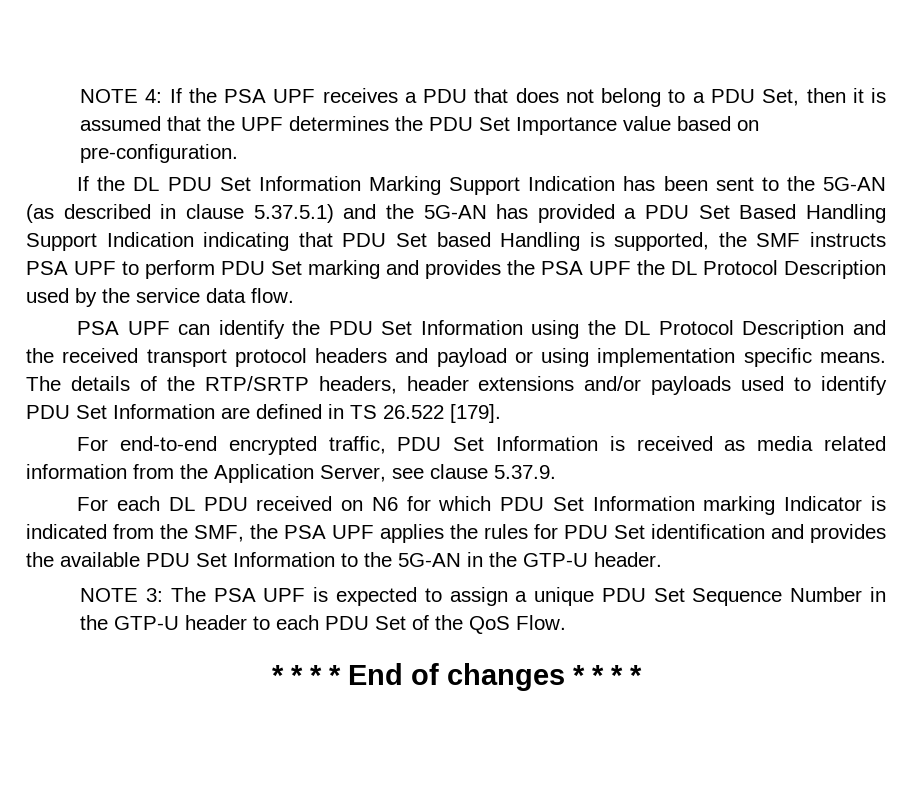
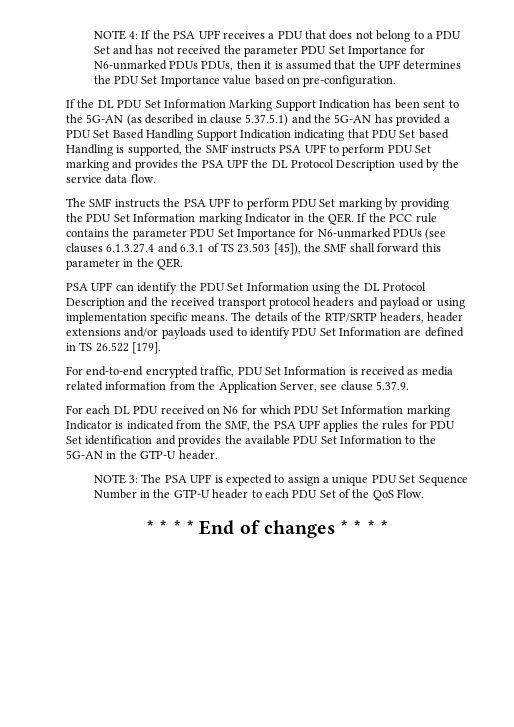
- NOTE 4: If the PSA UPF receives a PDU that does not belong to a PDU Set, then it is assumed that the UPF determines the PDU Set Importance value based on pre-configuration.
+ NOTE 4: If the PSA UPF receives a PDU that does not belong to a PDU Set and has not received the parameter PDU Set Importance for N6-unmarked PDUs PDUs, then it is assumed that the UPF determines the PDU Set Importance value based on pre-configuration.
+ The SMF instructs the PSA UPF to perform PDU Set marking by providing the PDU Set Information marking Indicator in the QER. If the PCC rule contains the parameter PDU Set Importance for N6-unmarked PDUs (see clauses 6.1.3.27.4 and 6.3.1 of TS 23.503 [45]), the SMF shall forward this parameter in the QER.

